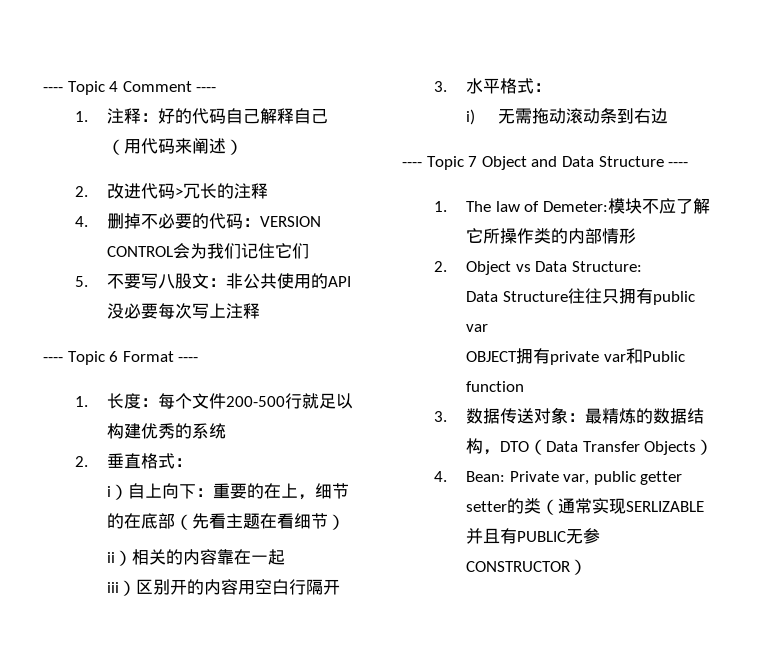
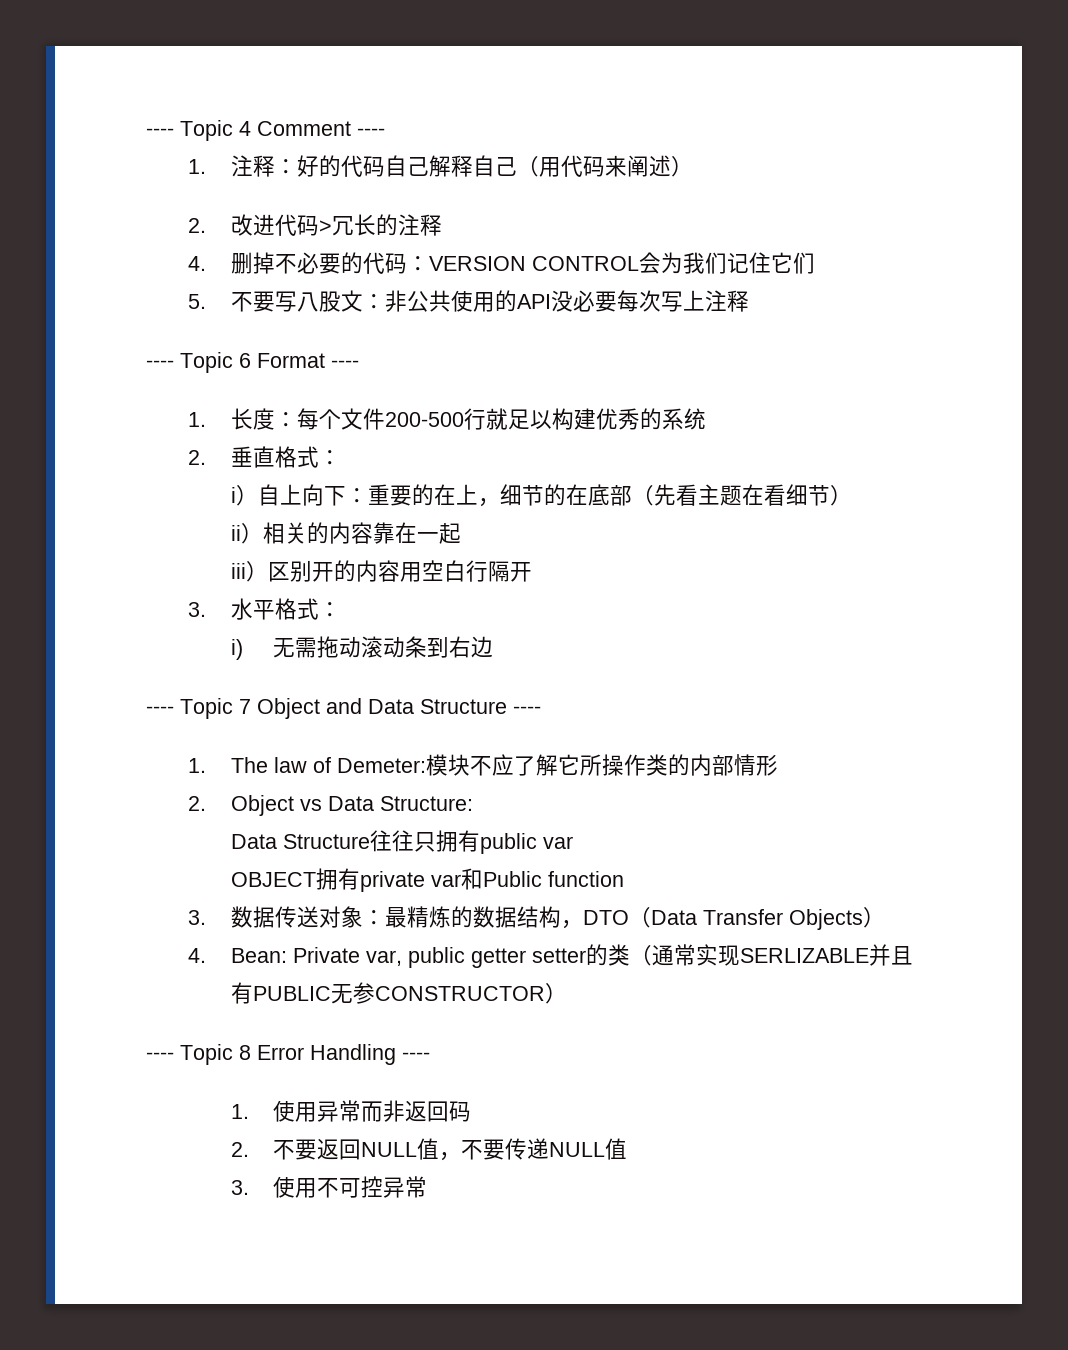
+ ---- Topic 8 Error Handling ----
+ 1.使用异常而非返回码
+ 2.不要返回NULL值，不要传递NULL值
+ 3.使用不可控异常

